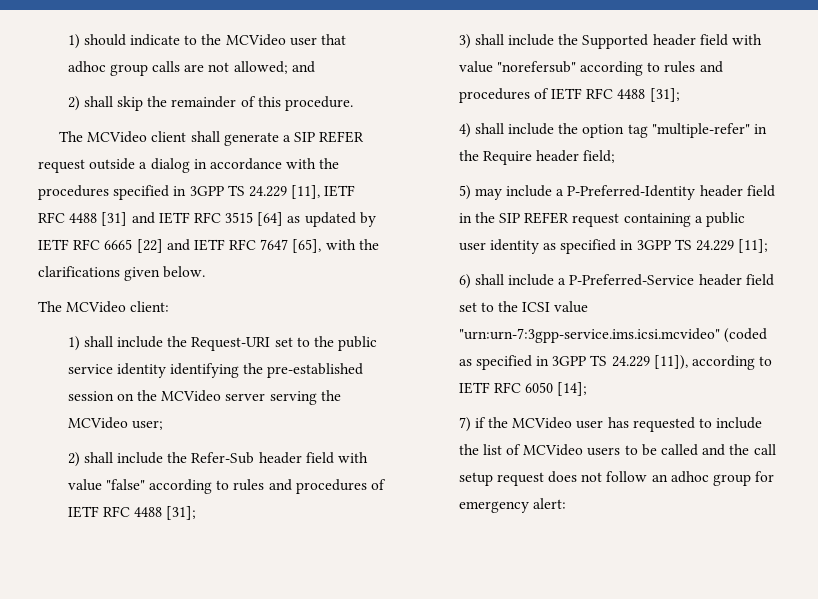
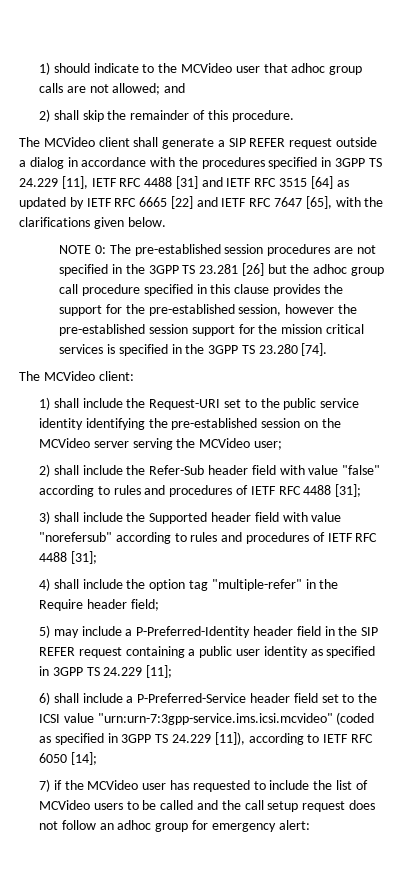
+ NOTE 0: The pre-established session procedures are not specified in the 3GPP TS 23.281 [26] but the adhoc group call procedure specified in this clause provides the support for the pre-established session, however the pre-established session support for the mission critical services is specified in the 3GPP TS 23.280 [74].

